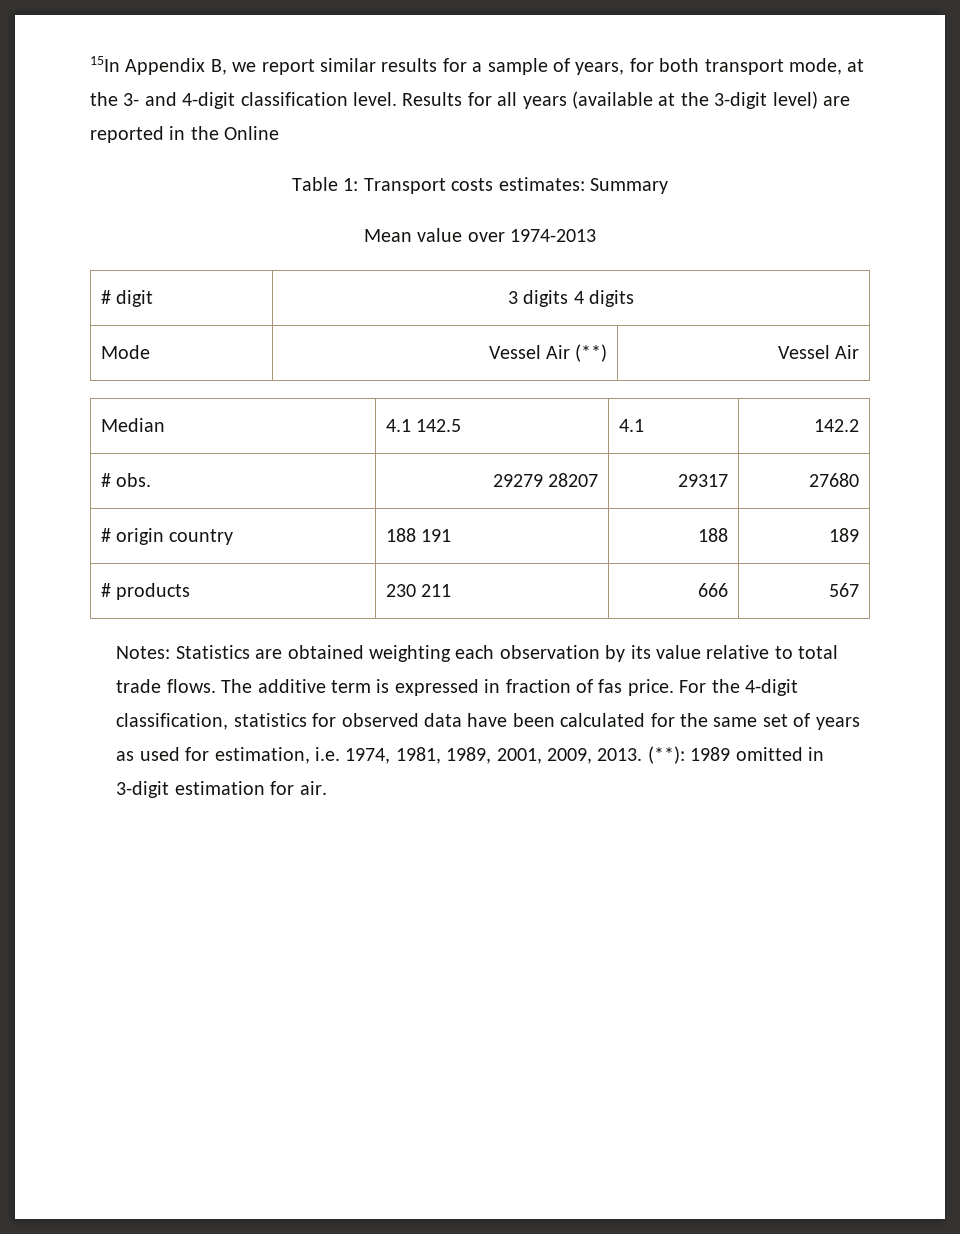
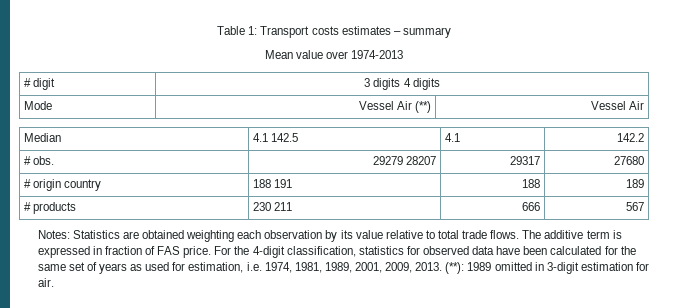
- 15In Appendix B, we report similar results for a sample of years, for both transport mode, at the 3- and 4-digit classification level. Results for all years (available at the 3-digit level) are reported in the Online
- Table 1: Transport costs estimates: Summary
+ Table 1: Transport costs estimates – summary
- The additive term is expressed in fraction of fas price.
+ The additive term is expressed in fraction of FAS price.

